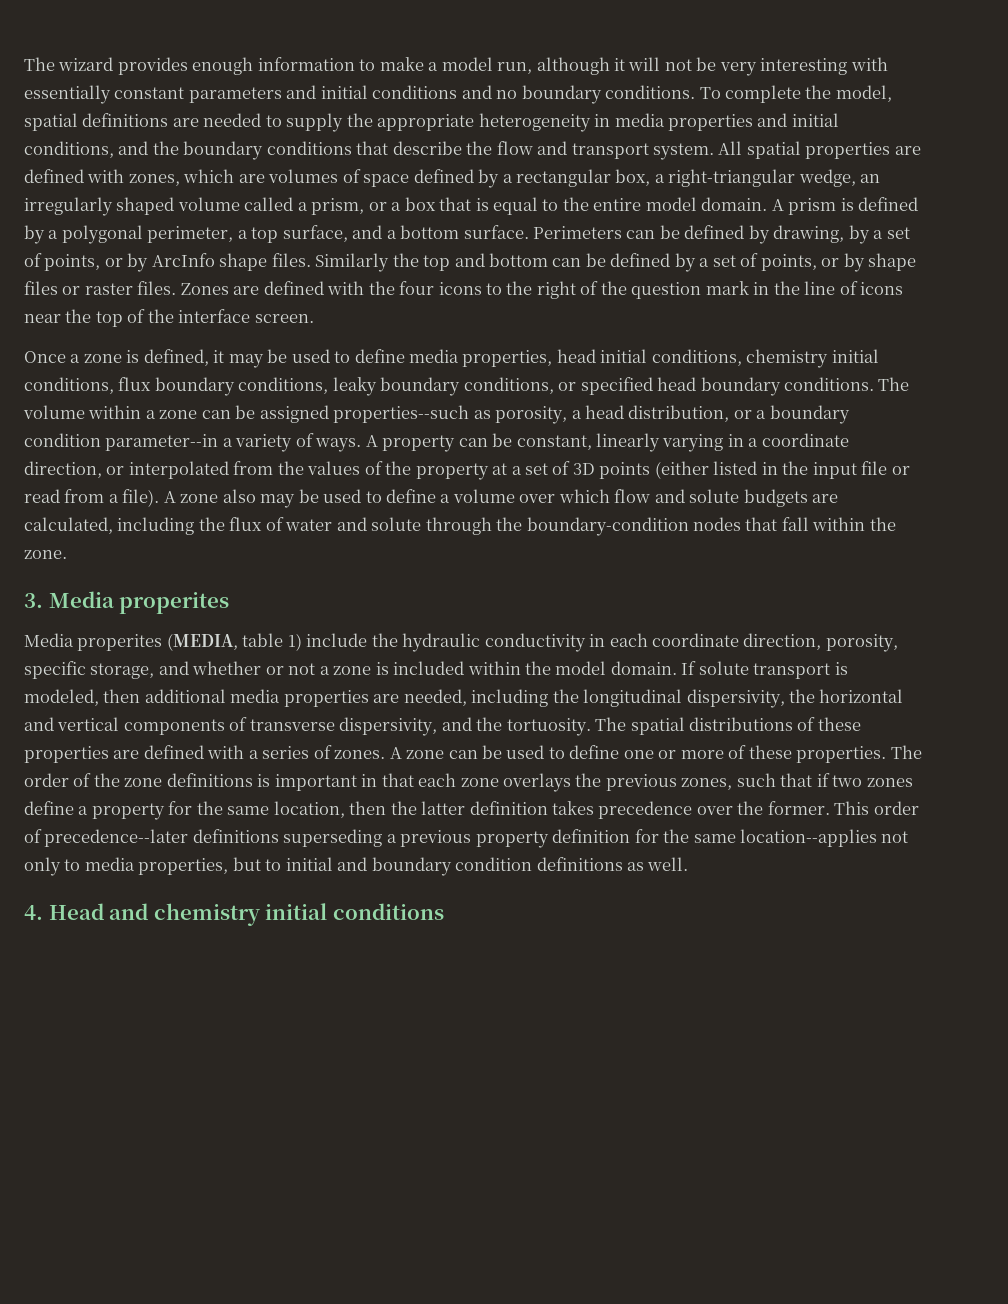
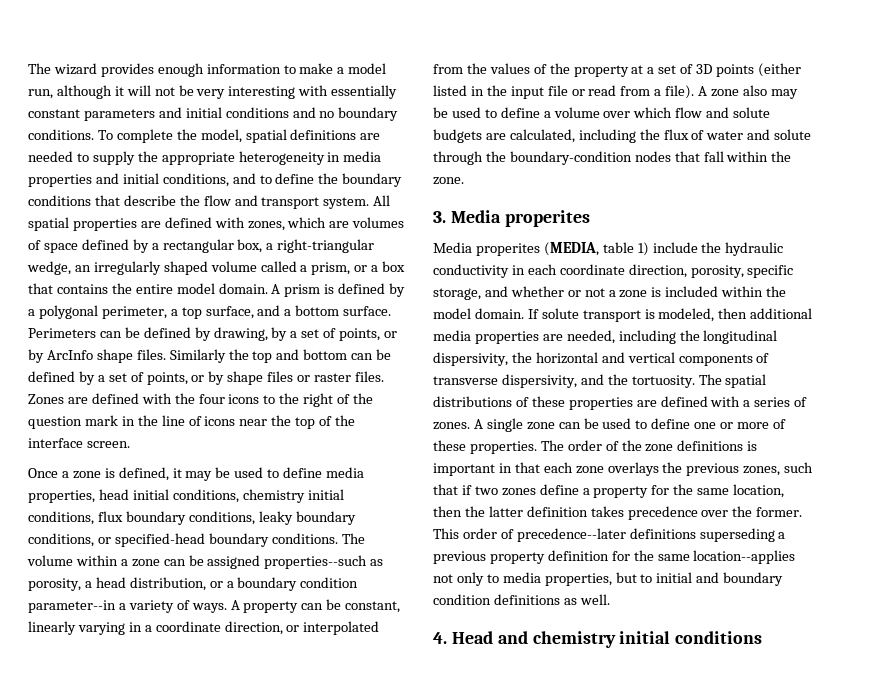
- To complete the model, spatial definitions are needed to supply the appropriate heterogeneity in media properties and initial conditions, and the boundary conditions that describe the flow and transport system.
+ To complete the model, spatial definitions are needed to supply the appropriate heterogeneity in media properties and initial conditions, and to define the boundary conditions that describe the flow and transport system.
- All spatial properties are defined with zones, which are volumes of space defined by a rectangular box, a right-triangular wedge, an irregularly shaped volume called a prism, or a box that is equal to the entire model domain.
+ All spatial properties are defined with zones, which are volumes of space defined by a rectangular box, a right-triangular wedge, an irregularly shaped volume called a prism, or a box that contains the entire model domain.
- Once a zone is defined, it may be used to define media properties, head initial conditions, chemistry initial conditions, flux boundary conditions, leaky boundary conditions, or specified head boundary conditions.
+ Once a zone is defined, it may be used to define media properties, head initial conditions, chemistry initial conditions, flux boundary conditions, leaky boundary conditions, or specified-head boundary conditions.
- A zone can be used to define one or more of these properties.
+ A single zone can be used to define one or more of these properties.

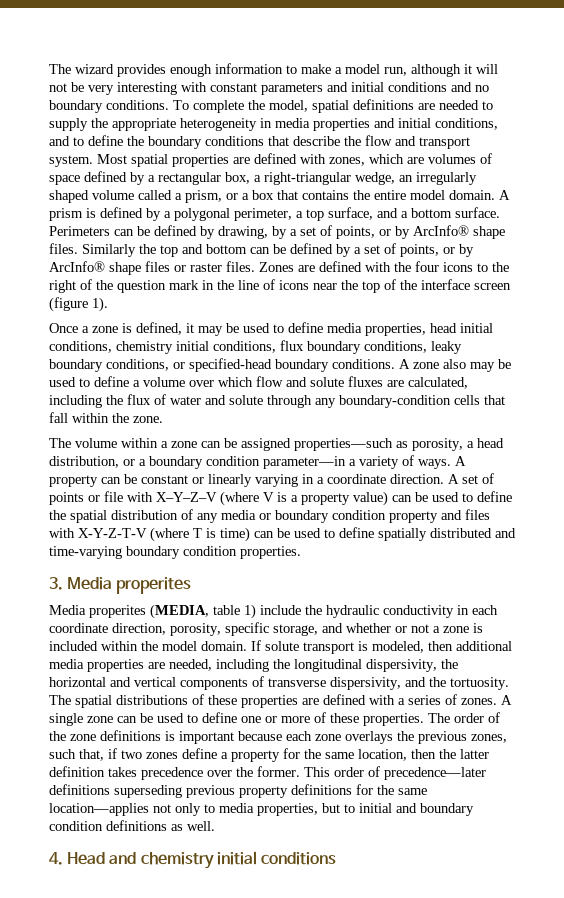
- The wizard provides enough information to make a model run, although it will not be very interesting with essentially constant parameters and initial conditions and no boundary conditions.
+ The wizard provides enough information to make a model run, although it will not be very interesting with constant parameters and initial conditions and no boundary conditions.
- All spatial properties are defined with zones, which are volumes of space defined by a rectangular box, a right-triangular wedge, an irregularly shaped volume called a prism, or a box that contains the entire model domain.
+ Most spatial properties are defined with zones, which are volumes of space defined by a rectangular box, a right-triangular wedge, an irregularly shaped volume called a prism, or a box that contains the entire model domain.
- Perimeters can be defined by drawing, by a set of points, or by ArcInfo shape files.
+ Perimeters can be defined by drawing, by a set of points, or by ArcInfo® shape files.
- Similarly the top and bottom can be defined by a set of points, or by shape files or raster files.
+ Similarly the top and bottom can be defined by a set of points, or by ArcInfo® shape files or raster files.
- Zones are defined with the four icons to the right of the question mark in the line of icons near the top of the interface screen.
+ Zones are defined with the four icons to the right of the question mark in the line of icons near the top of the interface screen (figure 1).
- The volume within a zone can be assigned properties--such as porosity, a head distribution, or a boundary condition parameter--in a variety of ways. A property can be constant, linearly varying in a coordinate direction, or interpolated from the values of the property at a set of 3D points (either listed in the input file or read from a file).
- A zone also may be used to define a volume over which flow and solute budgets are calculated, including the flux of water and solute through the boundary-condition nodes that fall within the zone.
+ A zone also may be used to define a volume over which flow and solute fluxes are calculated, including the flux of water and solute through any boundary-condition cells that fall within the zone.
+ The volume within a zone can be assigned properties—such as porosity, a head distribution, or a boundary condition parameter—in a variety of ways. A property can be constant or linearly varying in a coordinate direction. A set of points or file with X–Y–Z–V (where V is a property value) can be used to define the spatial distribution of any media or boundary condition property and files with X-Y-Z-T-V (where T is time) can be used to define spatially distributed and time-varying boundary condition properties.
- The order of the zone definitions is important in that each zone overlays the previous zones, such that if two zones define a property for the same location, then the latter definition takes precedence over the former.
+ The order of the zone definitions is important because each zone overlays the previous zones, such that, if two zones define a property for the same location, then the latter definition takes precedence over the former.
- This order of precedence--later definitions superseding a previous property definition for the same location--applies not only to media properties, but to initial and boundary condition definitions as well.
+ This order of precedence—later definitions superseding previous property definitions for the same location—applies not only to media properties, but to initial and boundary condition definitions as well.

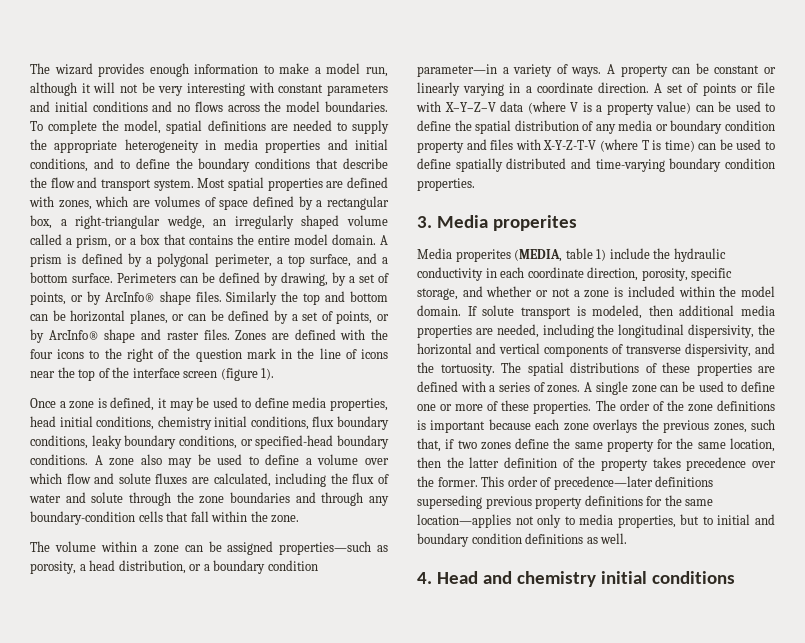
- The wizard provides enough information to make a model run, although it will not be very interesting with constant parameters and initial conditions and no boundary conditions.
+ The wizard provides enough information to make a model run, although it will not be very interesting with constant parameters and initial conditions and no flows across the model boundaries.
- Similarly the top and bottom can be defined by a set of points, or by ArcInfo® shape files or raster files.
+ Similarly the top and bottom can be horizontal planes, or can be defined by a set of points, or by ArcInfo® shape and raster files.
- A zone also may be used to define a volume over which flow and solute fluxes are calculated, including the flux of water and solute through any boundary-condition cells that fall within the zone.
+ A zone also may be used to define a volume over which flow and solute fluxes are calculated, including the flux of water and solute through the zone boundaries and through any boundary-condition cells that fall within the zone.
- A set of points or file with X–Y–Z–V (where V is a property value) can be used to define the spatial distribution of any media or boundary condition property and files with X-Y-Z-T-V (where T is time) can be used to define spatially distributed and time-varying boundary condition properties.
+ A set of points or file with X–Y–Z–V data (where V is a property value) can be used to define the spatial distribution of any media or boundary condition property and files with X-Y-Z-T-V (where T is time) can be used to define spatially distributed and time-varying boundary condition properties.
- The order of the zone definitions is important because each zone overlays the previous zones, such that, if two zones define a property for the same location, then the latter definition takes precedence over the former.
+ The order of the zone definitions is important because each zone overlays the previous zones, such that, if two zones define the same property for the same location, then the latter definition of the property takes precedence over the former.

